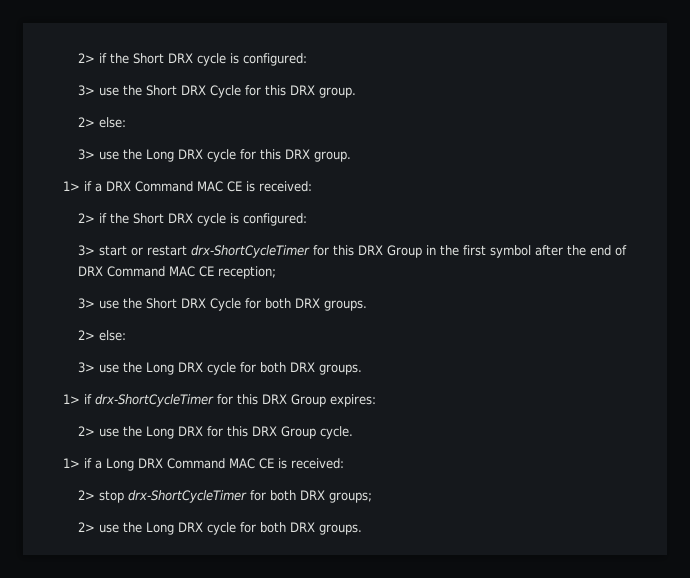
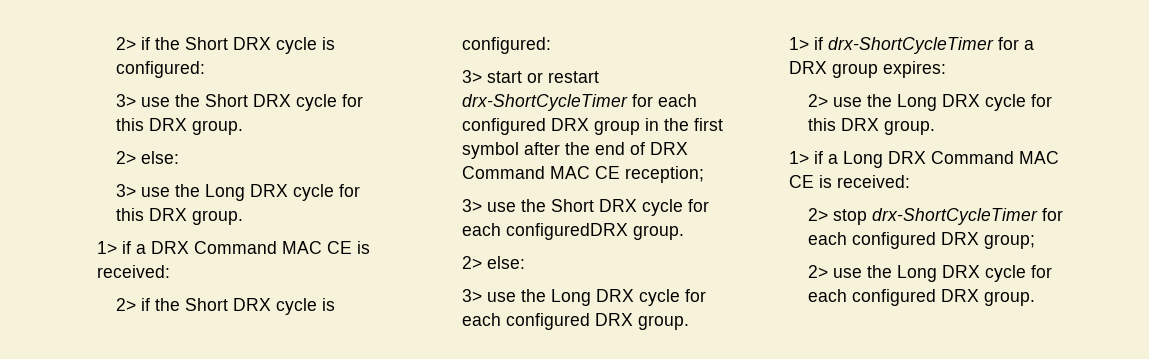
- 3> use the Short DRX Cycle for this DRX group.
+ 3> use the Short DRX cycle for this DRX group.
- 3> start or restart drx-ShortCycleTimer for this DRX Group in the first symbol after the end of DRX Command MAC CE reception;
+ 3> start or restart drx-ShortCycleTimer for each configured DRX group in the first symbol after the end of DRX Command MAC CE reception;
- 3> use the Short DRX Cycle for both DRX groups.
+ 3> use the Short DRX cycle for each configuredDRX group.
  2> else:
- 3> use the Long DRX cycle for both DRX groups.
+ 3> use the Long DRX cycle for each configured DRX group.
- 1> if drx-ShortCycleTimer for this DRX Group expires:
+ 1> if drx-ShortCycleTimer for a DRX group expires:
- 2> use the Long DRX for this DRX Group cycle.
+ 2> use the Long DRX cycle for this DRX group.
- 2> stop drx-ShortCycleTimer for both DRX groups;
- 2> use the Long DRX cycle for both DRX groups.
+ 2> stop drx-ShortCycleTimer for each configured DRX group;
+ 2> use the Long DRX cycle for each configured DRX group.

